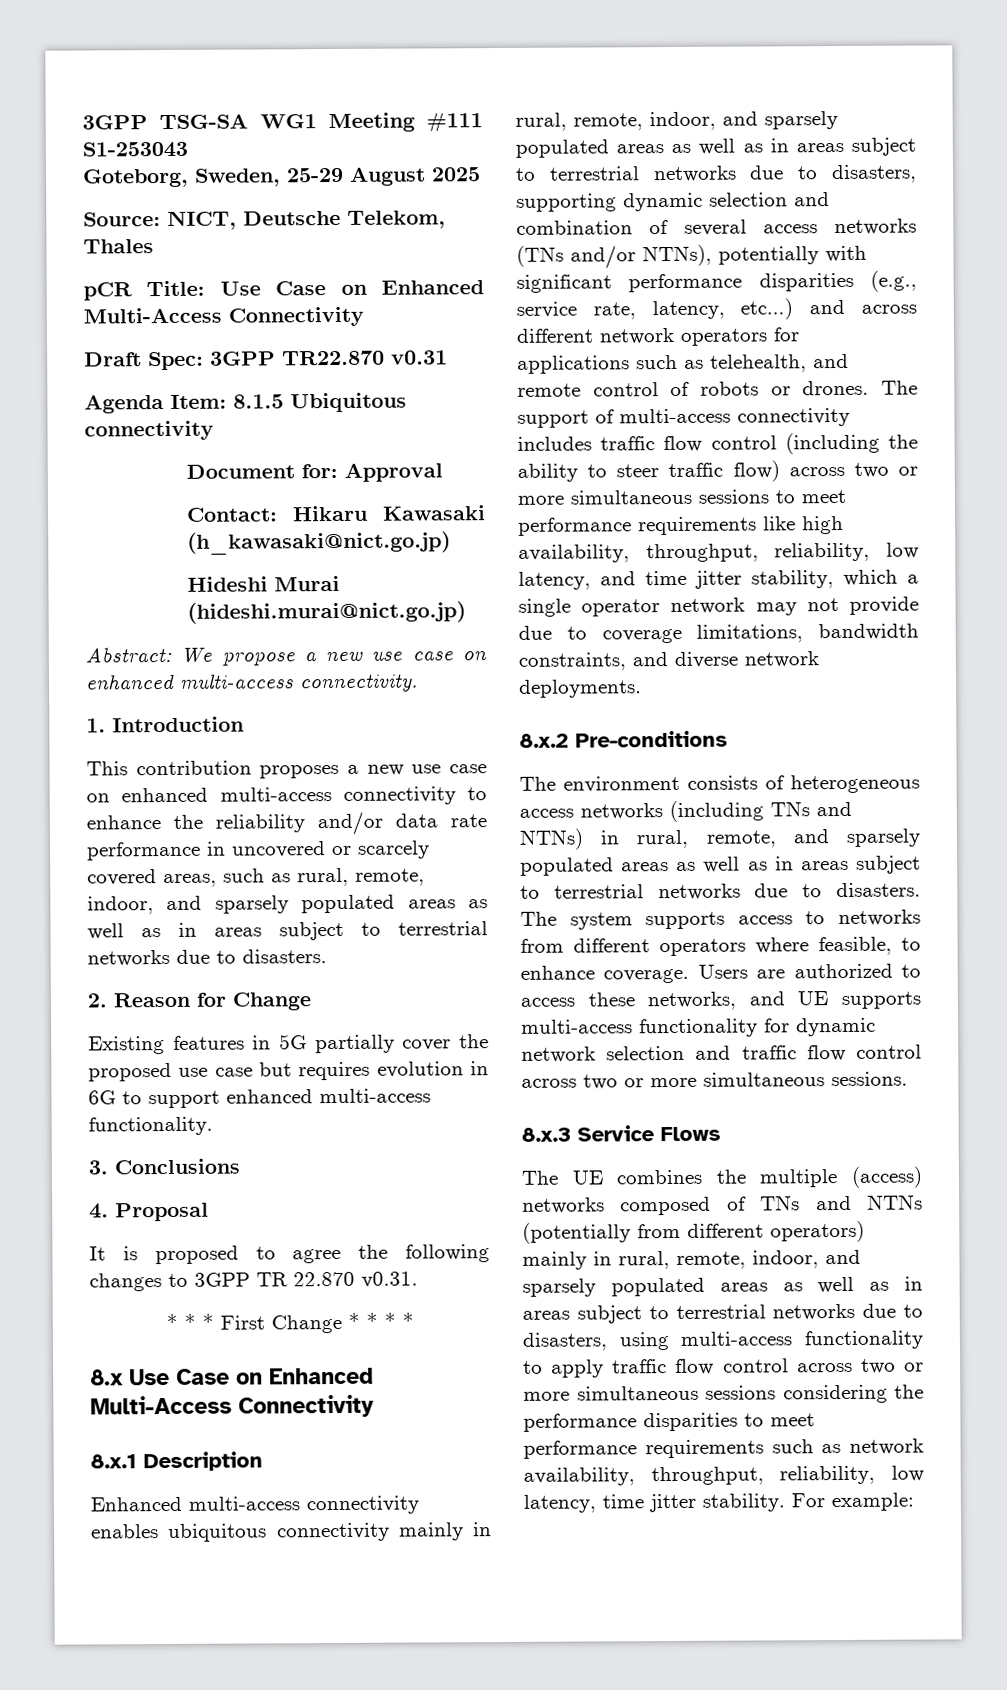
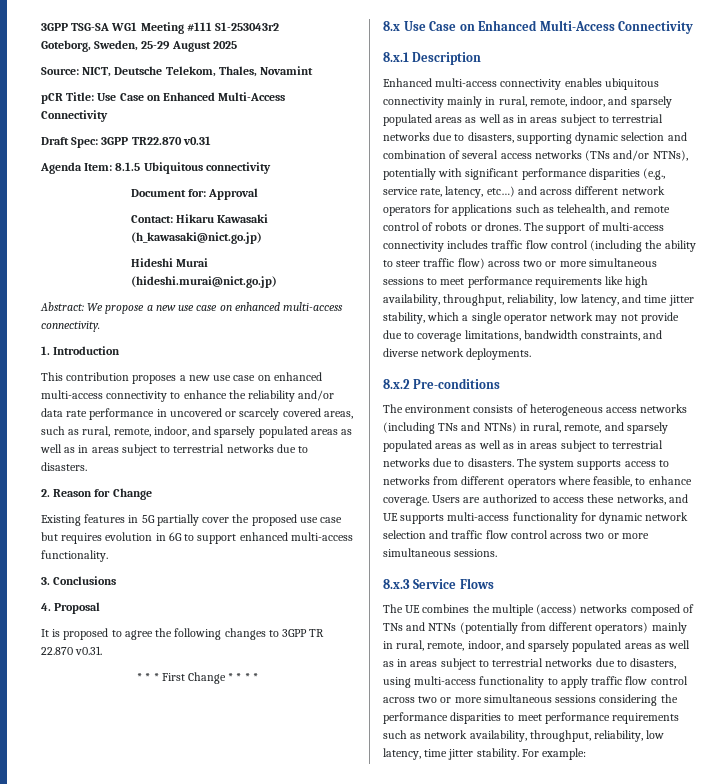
- 3GPP TSG-SA WG1 Meeting #111 S1-253043
+ 3GPP TSG-SA WG1 Meeting #111 S1-253043r2
- Source: NICT, Deutsche Telekom, Thales
+ Source: NICT, Deutsche Telekom, Thales, Novamint

